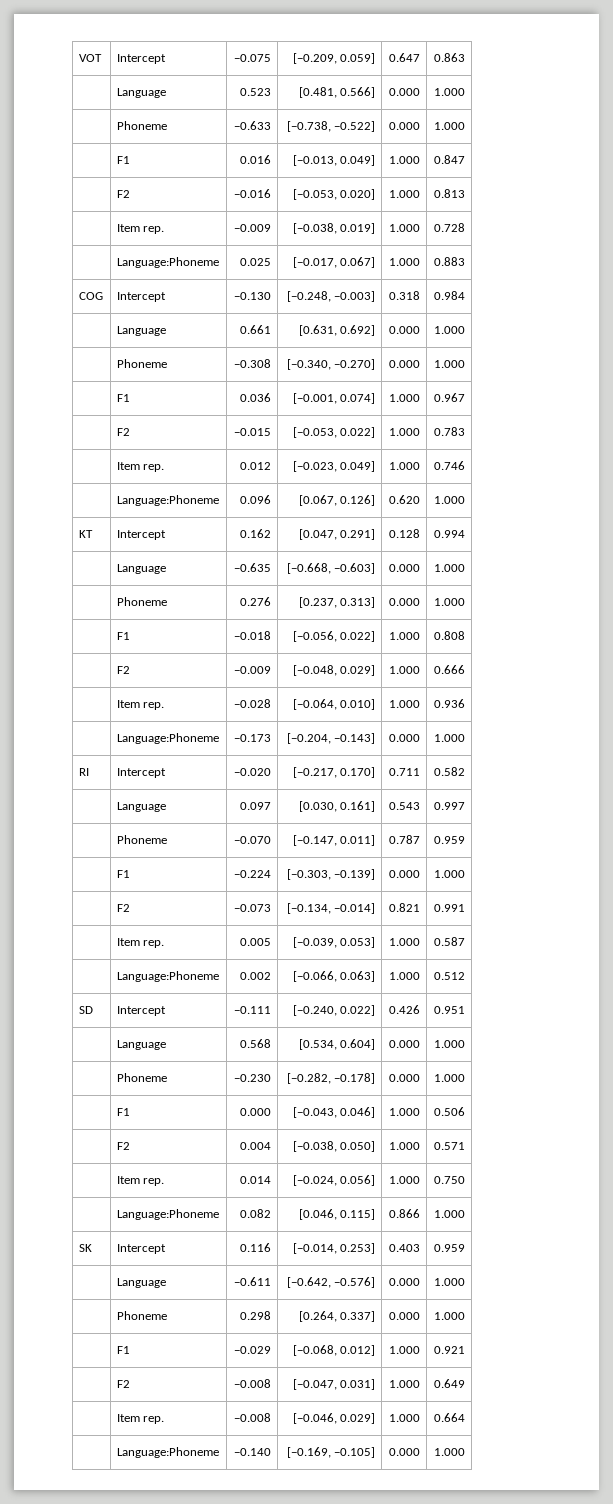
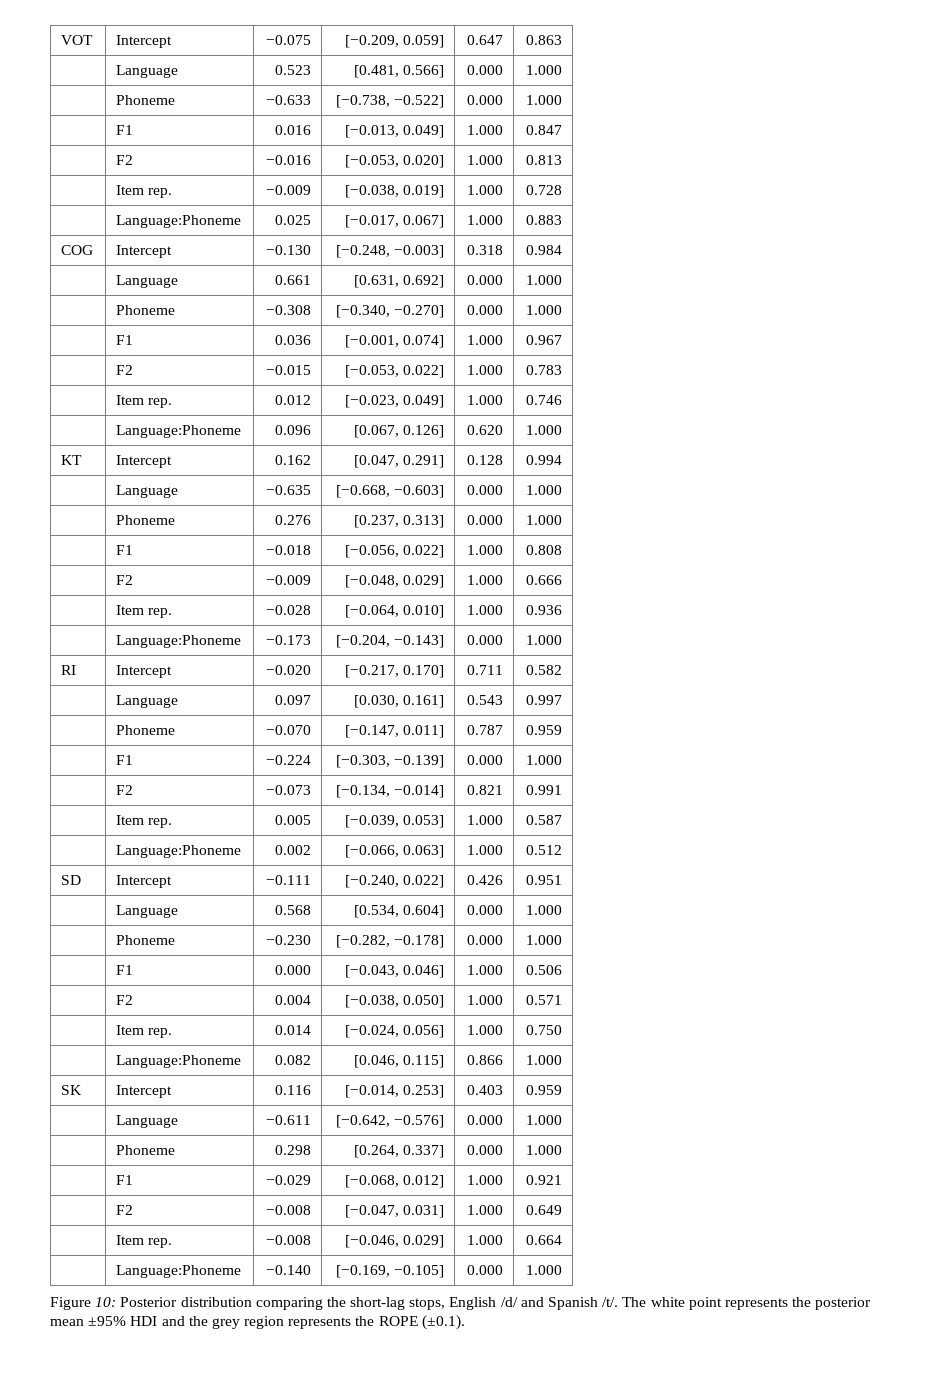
+ Figure 10: Posterior distribution comparing the short-lag stops, English /d/ and Spanish /t/. The white point represents the posterior mean ±95% HDI and the grey region represents the ROPE (±0.1).

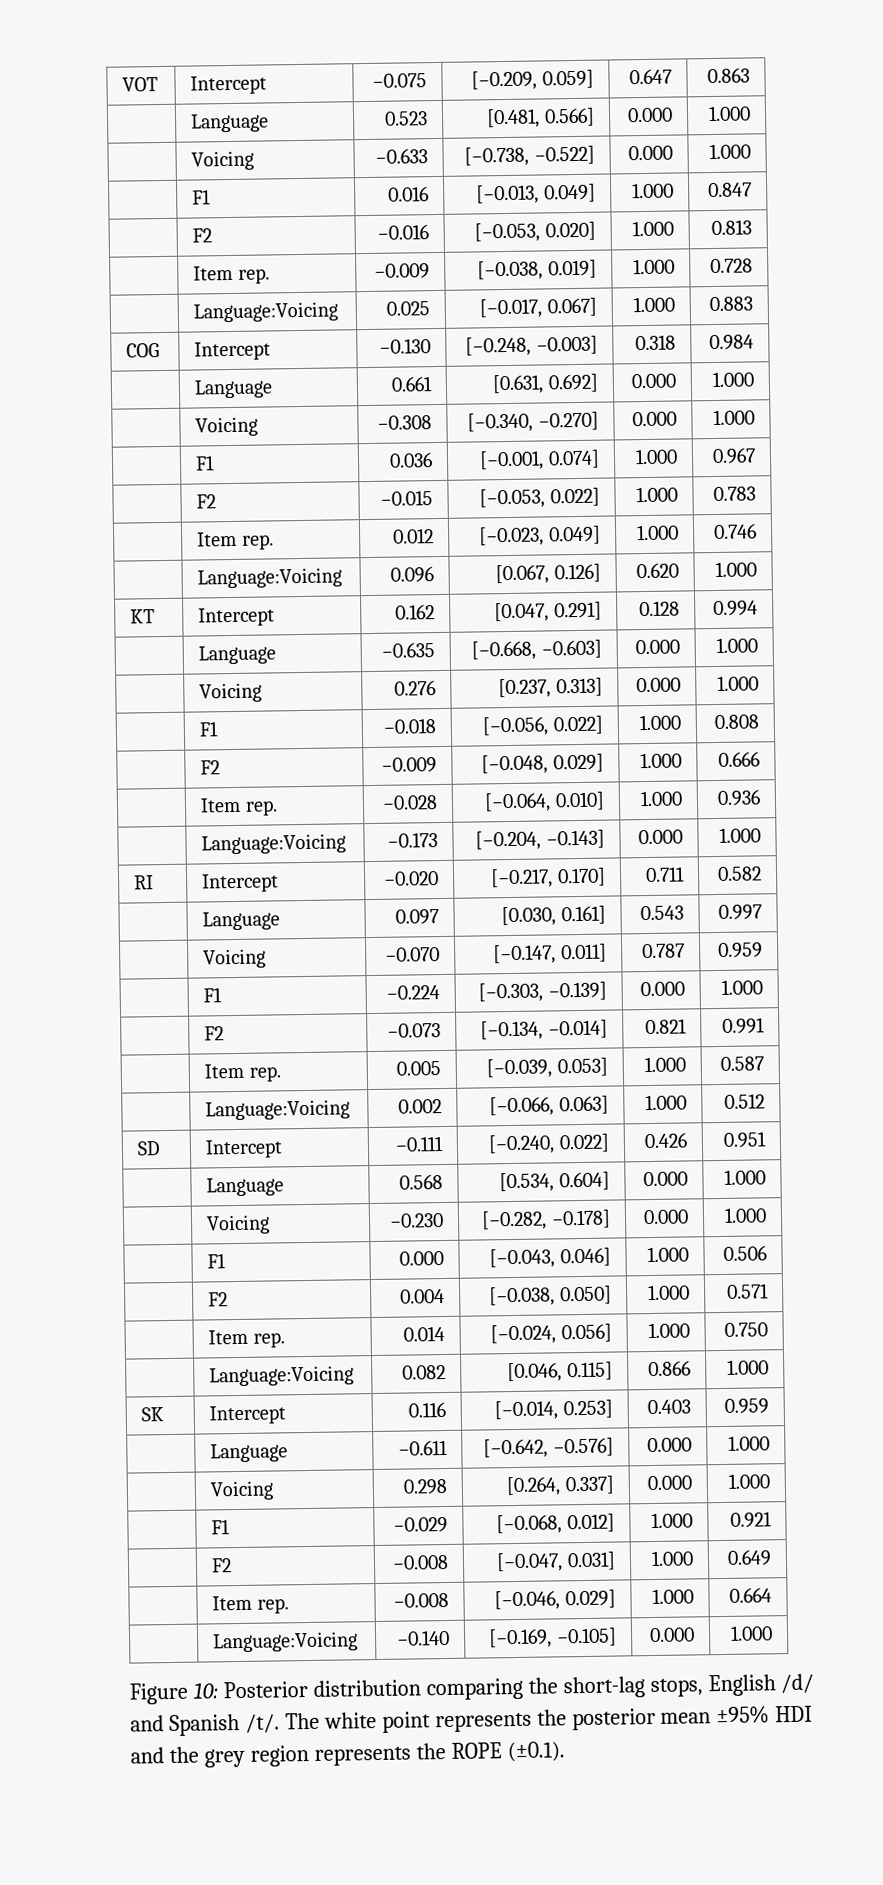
- | Phoneme | −0.633 | [−0.738, −0.522] | 0.000 | 1.000
+ | Voicing | −0.633 | [−0.738, −0.522] | 0.000 | 1.000
- | Language:Phoneme | 0.025 | [−0.017, 0.067] | 1.000 | 0.883
+ | Language:Voicing | 0.025 | [−0.017, 0.067] | 1.000 | 0.883
- | Phoneme | −0.308 | [−0.340, −0.270] | 0.000 | 1.000
+ | Voicing | −0.308 | [−0.340, −0.270] | 0.000 | 1.000
- | Language:Phoneme | 0.096 | [0.067, 0.126] | 0.620 | 1.000
+ | Language:Voicing | 0.096 | [0.067, 0.126] | 0.620 | 1.000
- | Phoneme | 0.276 | [0.237, 0.313] | 0.000 | 1.000
+ | Voicing | 0.276 | [0.237, 0.313] | 0.000 | 1.000
- | Language:Phoneme | −0.173 | [−0.204, −0.143] | 0.000 | 1.000
+ | Language:Voicing | −0.173 | [−0.204, −0.143] | 0.000 | 1.000
- | Phoneme | −0.070 | [−0.147, 0.011] | 0.787 | 0.959
+ | Voicing | −0.070 | [−0.147, 0.011] | 0.787 | 0.959
- | Language:Phoneme | 0.002 | [−0.066, 0.063] | 1.000 | 0.512
+ | Language:Voicing | 0.002 | [−0.066, 0.063] | 1.000 | 0.512
- | Phoneme | −0.230 | [−0.282, −0.178] | 0.000 | 1.000
+ | Voicing | −0.230 | [−0.282, −0.178] | 0.000 | 1.000
- | Language:Phoneme | 0.082 | [0.046, 0.115] | 0.866 | 1.000
+ | Language:Voicing | 0.082 | [0.046, 0.115] | 0.866 | 1.000
- | Phoneme | 0.298 | [0.264, 0.337] | 0.000 | 1.000
+ | Voicing | 0.298 | [0.264, 0.337] | 0.000 | 1.000
- | Language:Phoneme | −0.140 | [−0.169, −0.105] | 0.000 | 1.000
+ | Language:Voicing | −0.140 | [−0.169, −0.105] | 0.000 | 1.000

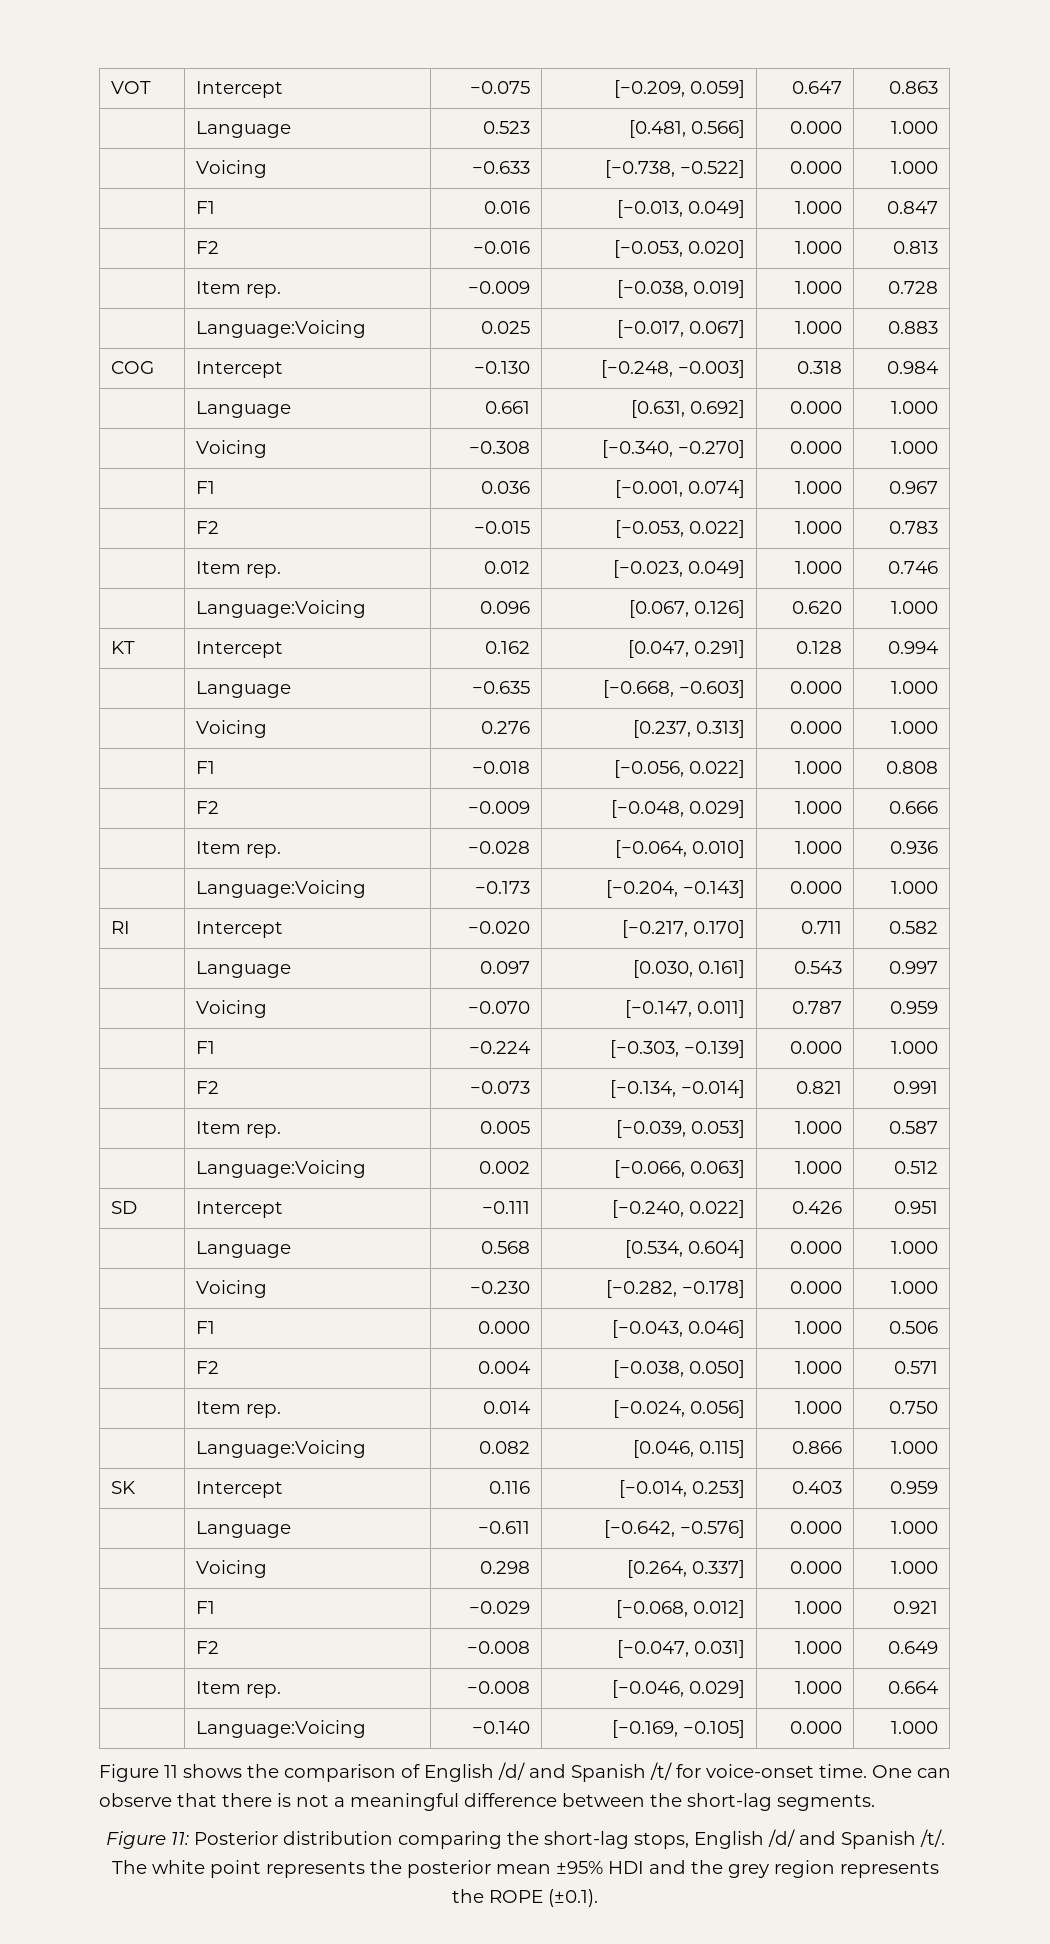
- Figure 10: Posterior distribution comparing the short-lag stops, English /d/ and Spanish /t/.
+ Figure 11 shows the comparison of English /d/ and Spanish /t/ for voice-onset time. One can observe that there is not a meaningful difference between the short-lag segments.
+ Figure 11: Posterior distribution comparing the short-lag stops, English /d/ and Spanish /t/.

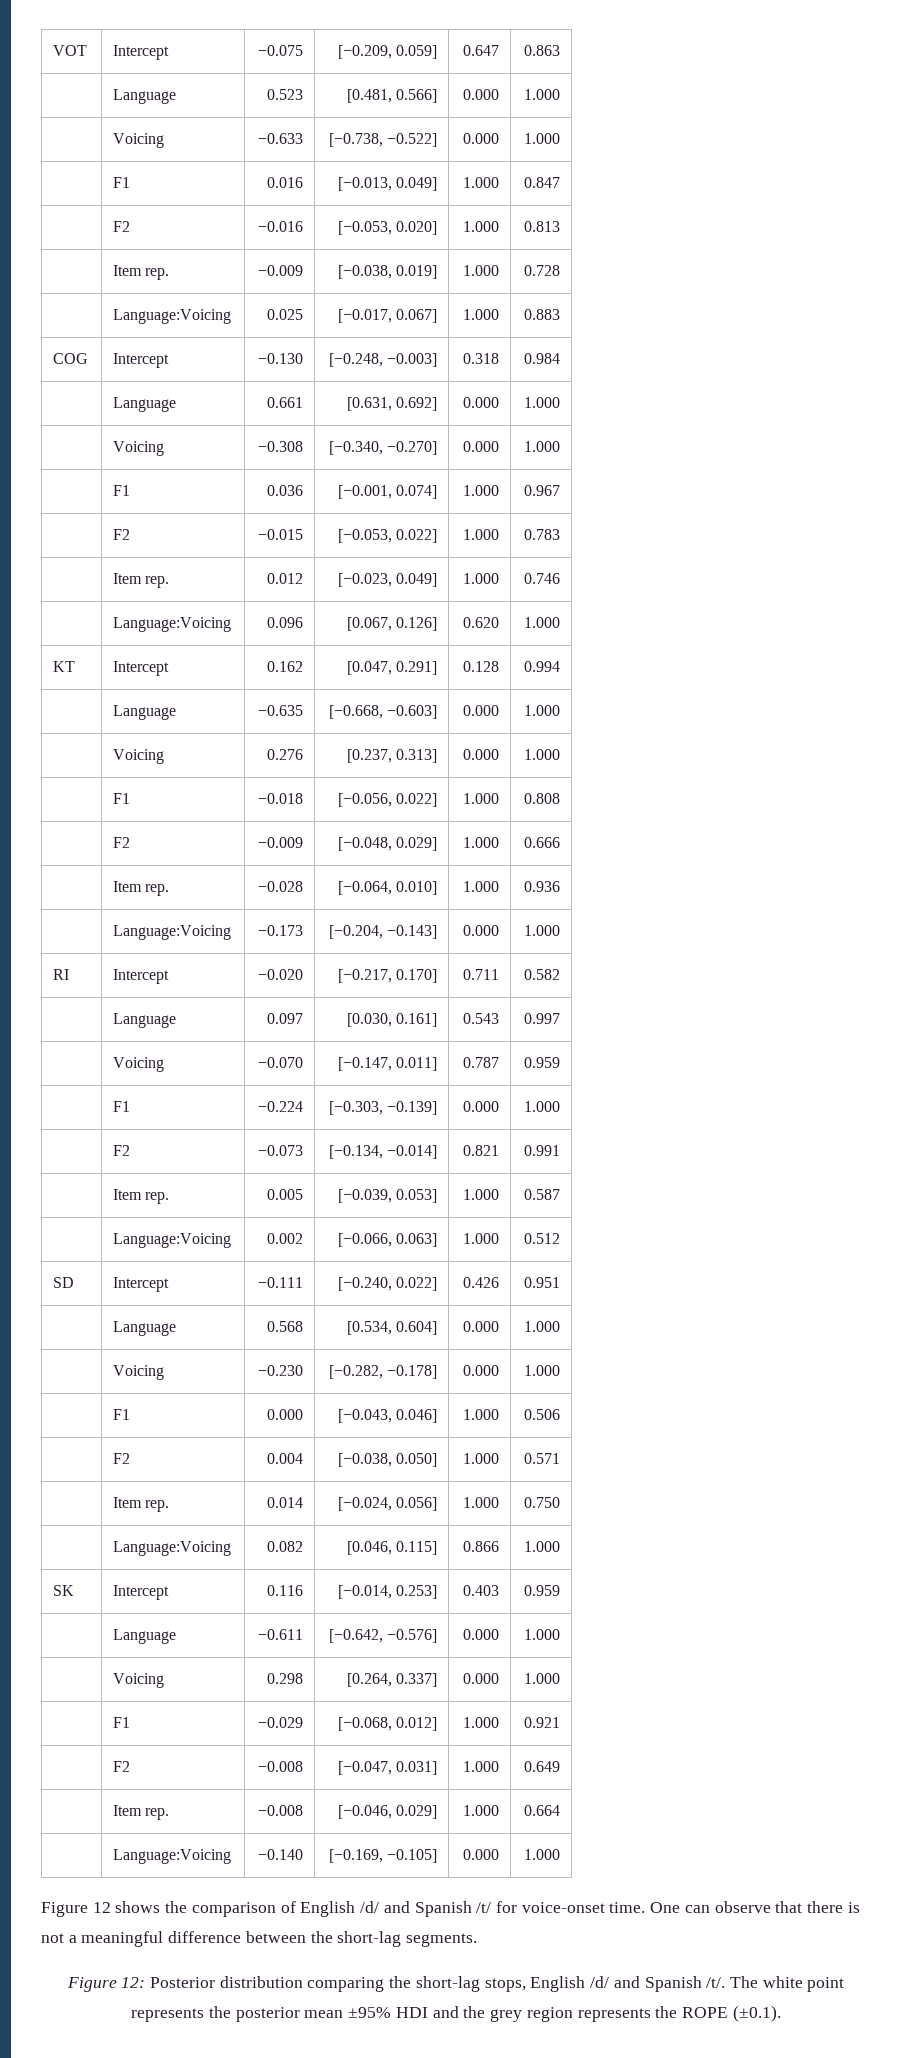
- Figure 11 shows the comparison of English /d/ and Spanish /t/ for voice-onset time.
+ Figure 12 shows the comparison of English /d/ and Spanish /t/ for voice-onset time.
- Figure 11: Posterior distribution comparing the short-lag stops, English /d/ and Spanish /t/.
+ Figure 12: Posterior distribution comparing the short-lag stops, English /d/ and Spanish /t/.

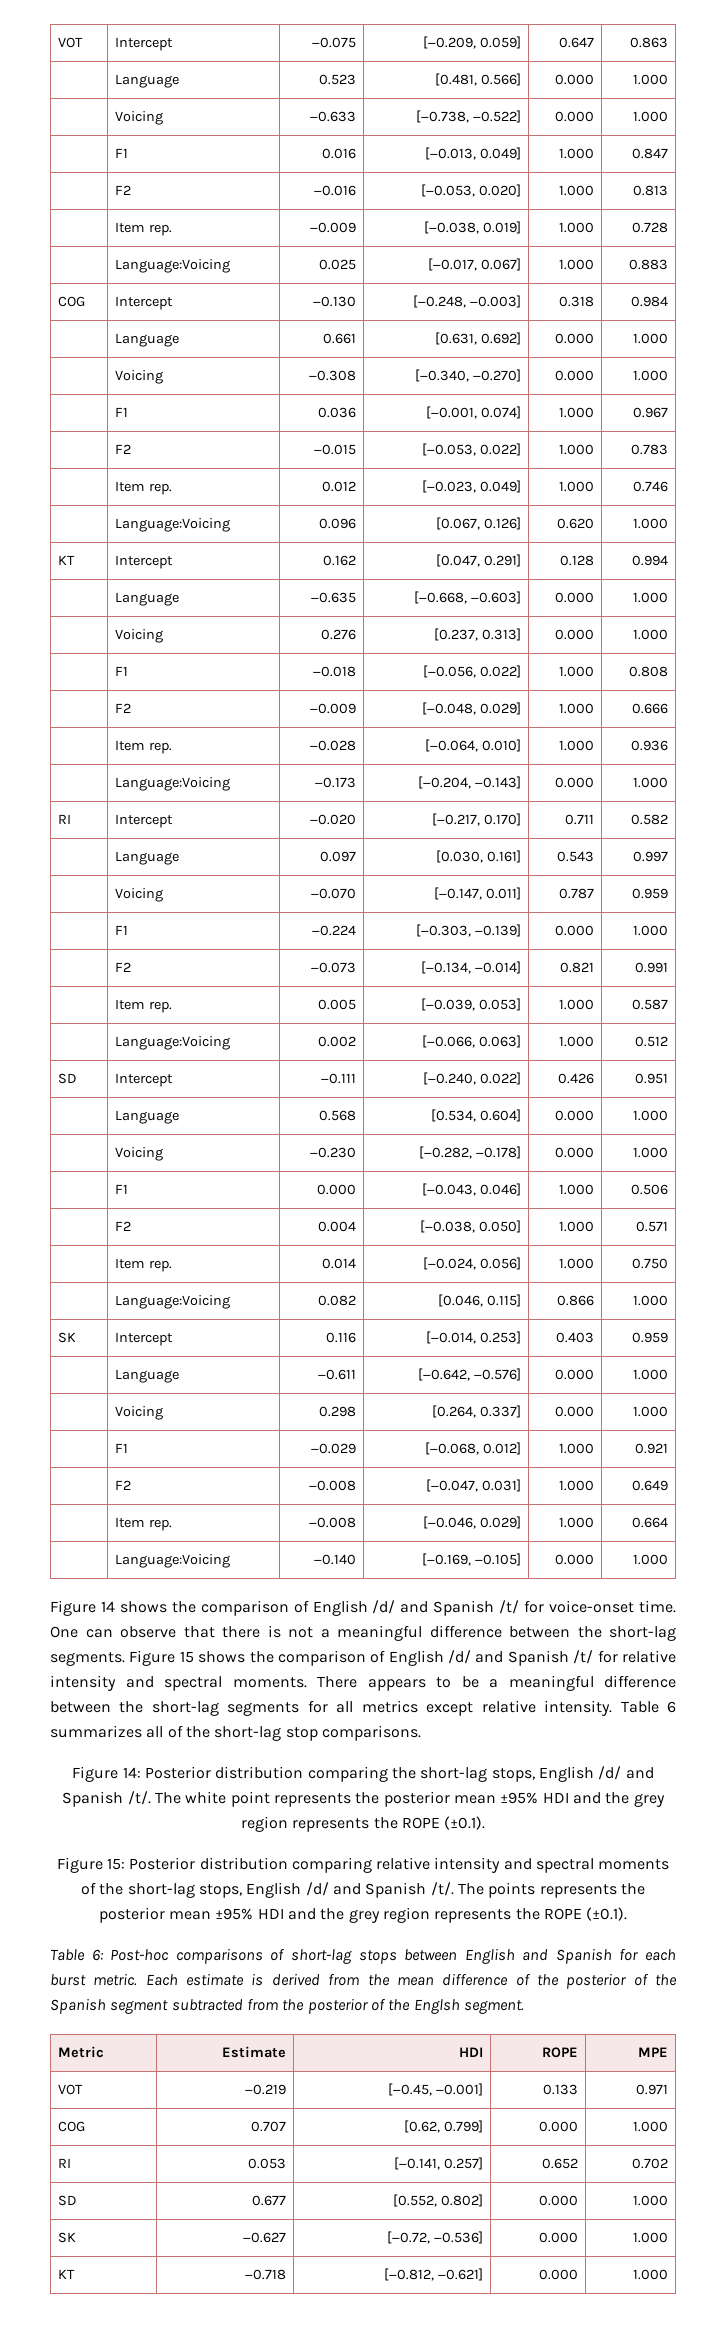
- Figure 12 shows the comparison of English /d/ and Spanish /t/ for voice-onset time.
+ Figure 14 shows the comparison of English /d/ and Spanish /t/ for voice-onset time.
- One can observe that there is not a meaningful difference between the short-lag segments.
- Figure 12: Posterior distribution comparing the short-lag stops, English /d/ and Spanish /t/.
+ One can observe that there is not a meaningful difference between the short-lag segments. Figure 15 shows the comparison of English /d/ and Spanish /t/ for relative intensity and spectral moments. There appears to be a meaningful difference between the short-lag segments for all metrics except relative intensity. Table 6 summarizes all of the short-lag stop comparisons.
+ Figure 14: Posterior distribution comparing the short-lag stops, English /d/ and Spanish /t/.
+ Figure 15: Posterior distribution comparing relative intensity and spectral moments of the short-lag stops, English /d/ and Spanish /t/. The points represents the posterior mean ±95% HDI and the grey region represents the ROPE (±0.1).
+ Table 6: Post-hoc comparisons of short-lag stops between English and Spanish for each burst metric. Each estimate is derived from the mean difference of the posterior of the Spanish segment subtracted from the posterior of the Englsh segment.
+ Metric | Estimate | HDI | ROPE | MPE
+ VOT | −0.219 | [−0.45, −0.001] | 0.133 | 0.971
+ COG | 0.707 | [0.62, 0.799] | 0.000 | 1.000
+ RI | 0.053 | [−0.141, 0.257] | 0.652 | 0.702
+ SD | 0.677 | [0.552, 0.802] | 0.000 | 1.000
+ SK | −0.627 | [−0.72, −0.536] | 0.000 | 1.000
+ KT | −0.718 | [−0.812, −0.621] | 0.000 | 1.000

